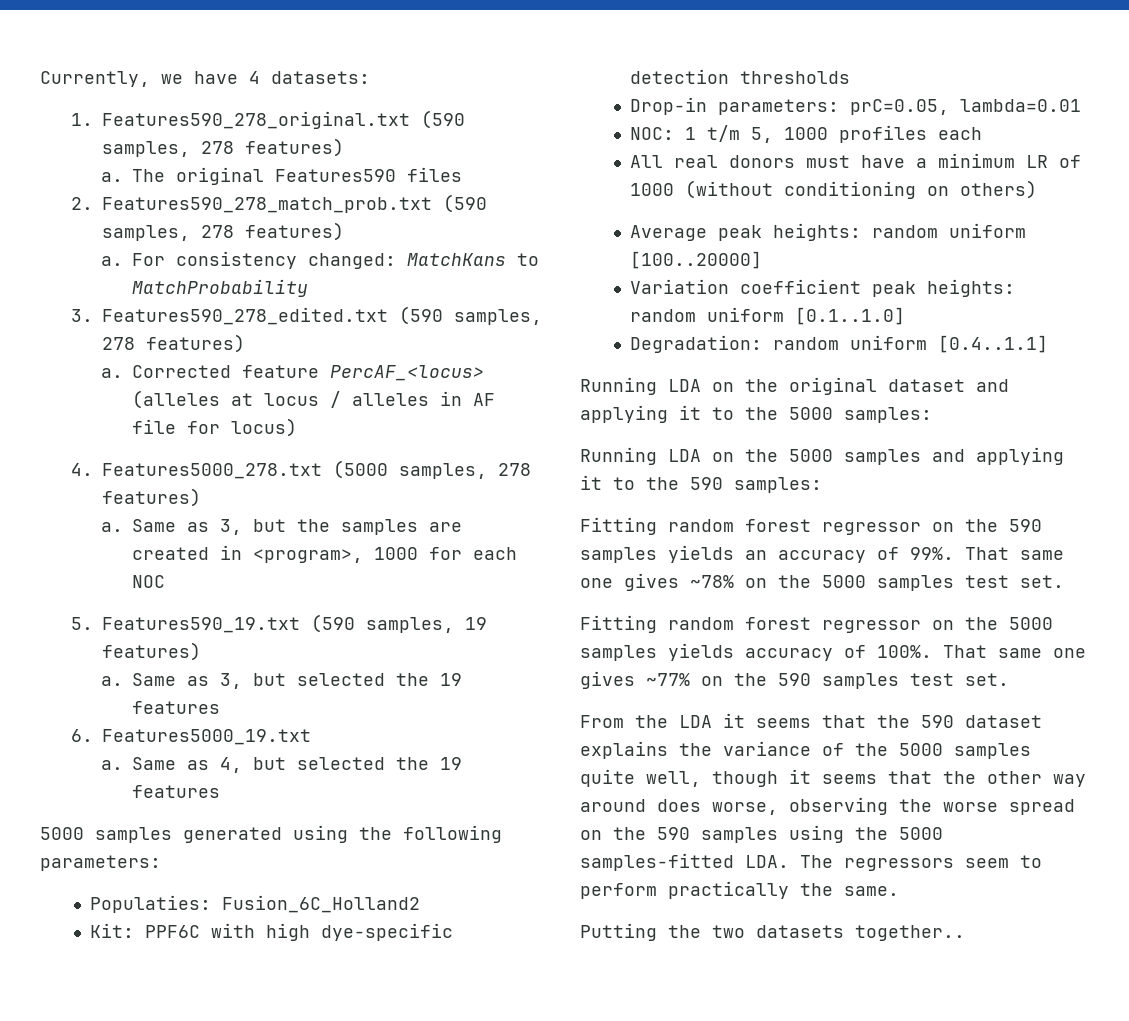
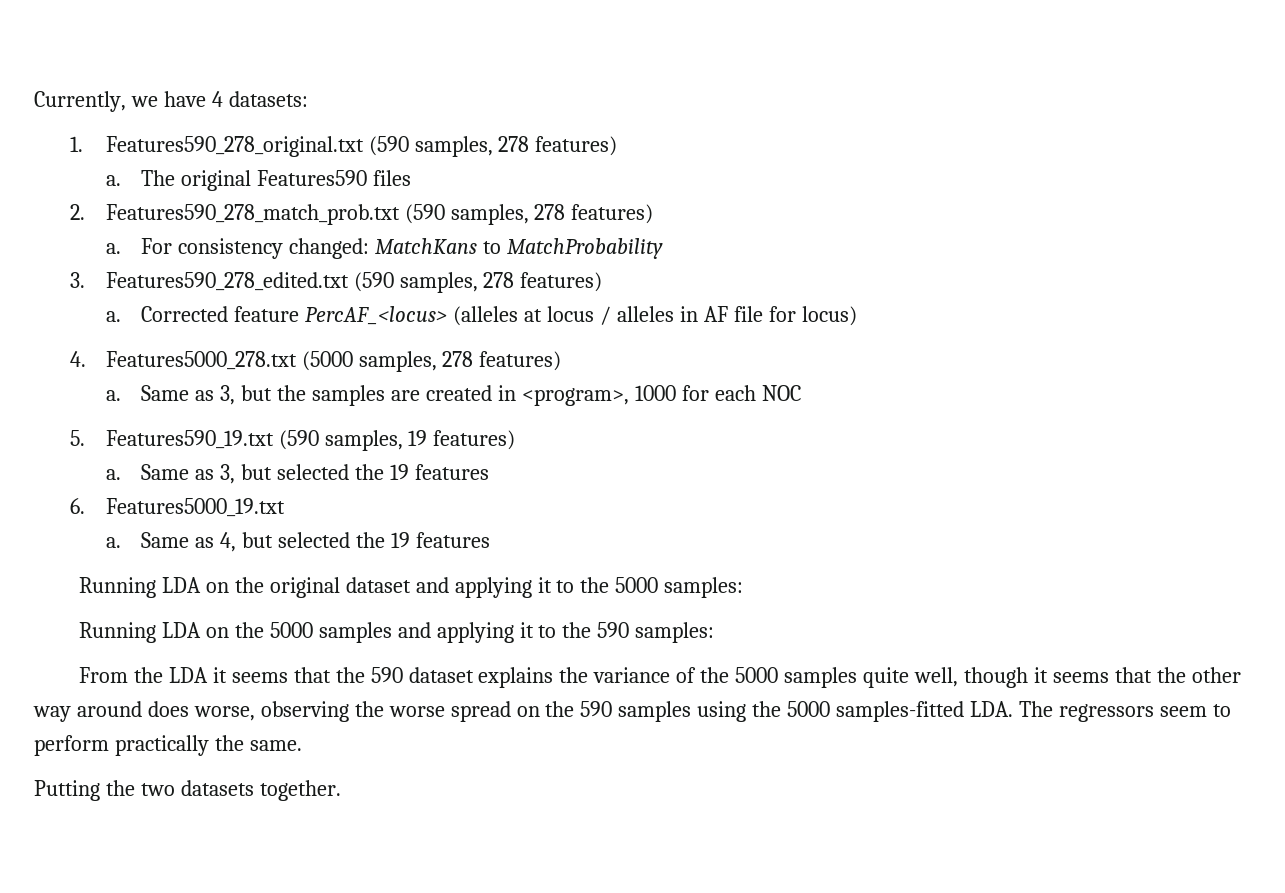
- 5000 samples generated using the following parameters:
- Populaties: Fusion_6C_Holland2
- Kit: PPF6C with high dye-specific detection thresholds
- Drop-in parameters: prC=0.05, lambda=0.01
- NOC: 1 t/m 5, 1000 profiles each
- All real donors must have a minimum LR of 1000 (without conditioning on others)
- Average peak heights: random uniform [100..20000]
- Variation coefficient peak heights: random uniform [0.1..1.0]
- Degradation: random uniform [0.4..1.1]
- Fitting random forest regressor on the 590 samples yields an accuracy of 99%. That same one gives ~78% on the 5000 samples test set.
- Fitting random forest regressor on the 5000 samples yields accuracy of 100%. That same one gives ~77% on the 590 samples test set.
- Putting the two datasets together..
+ Putting the two datasets together.

